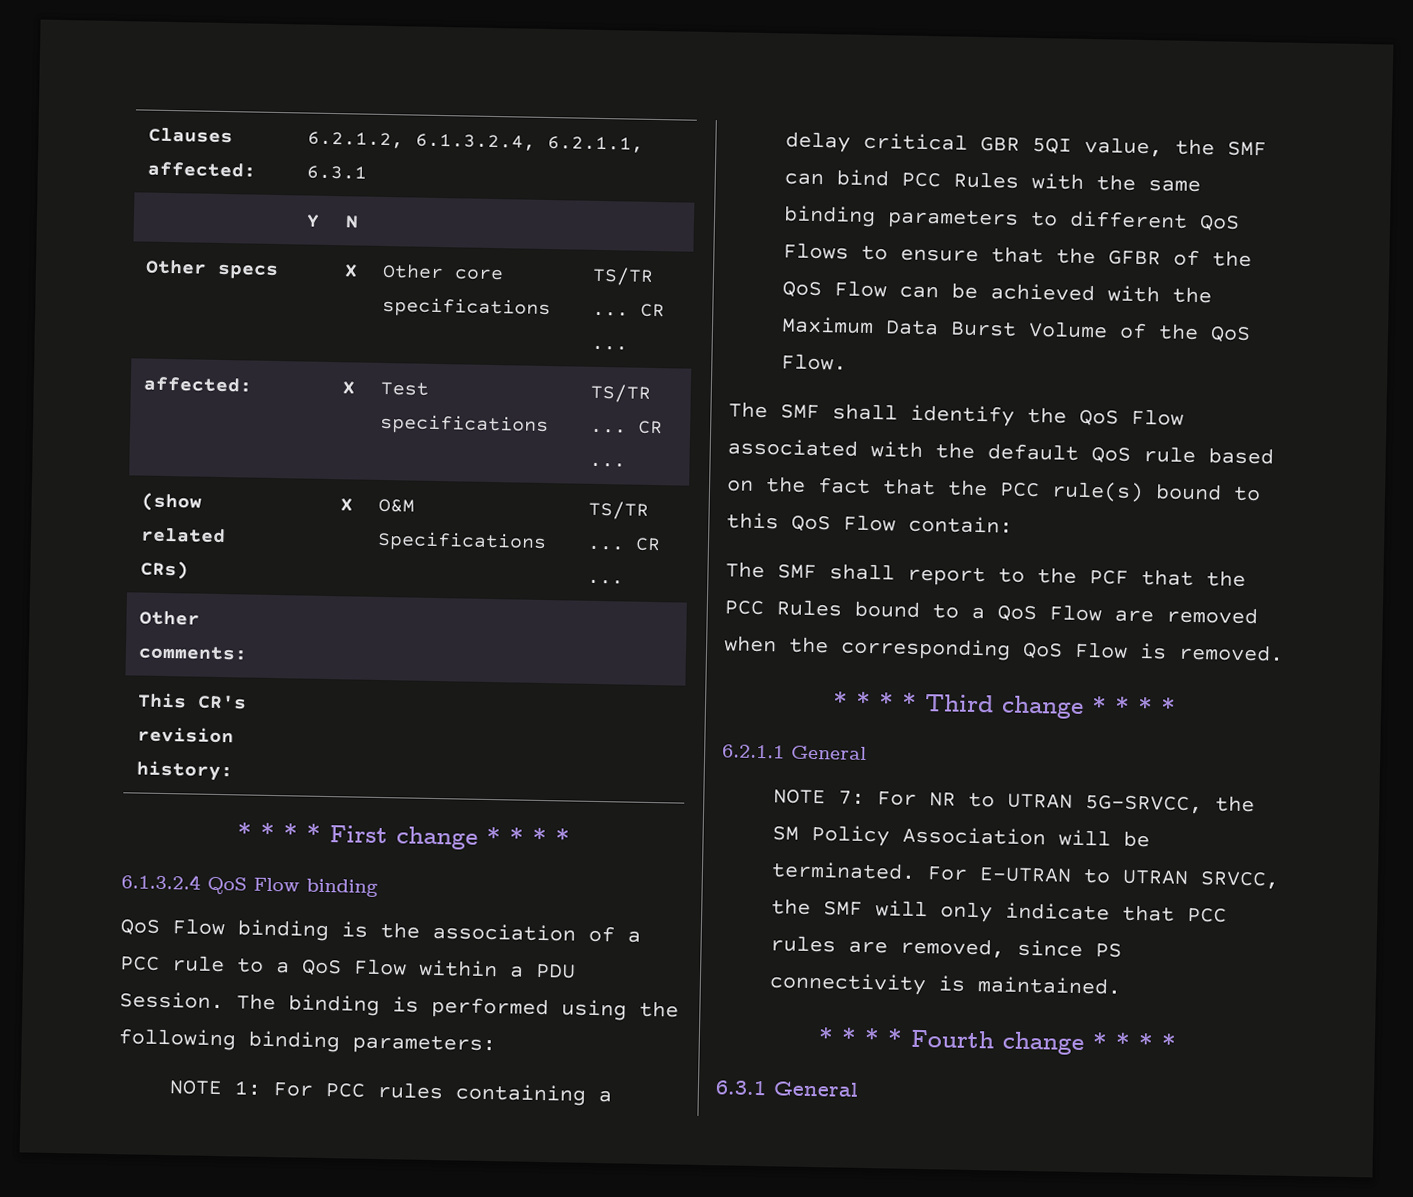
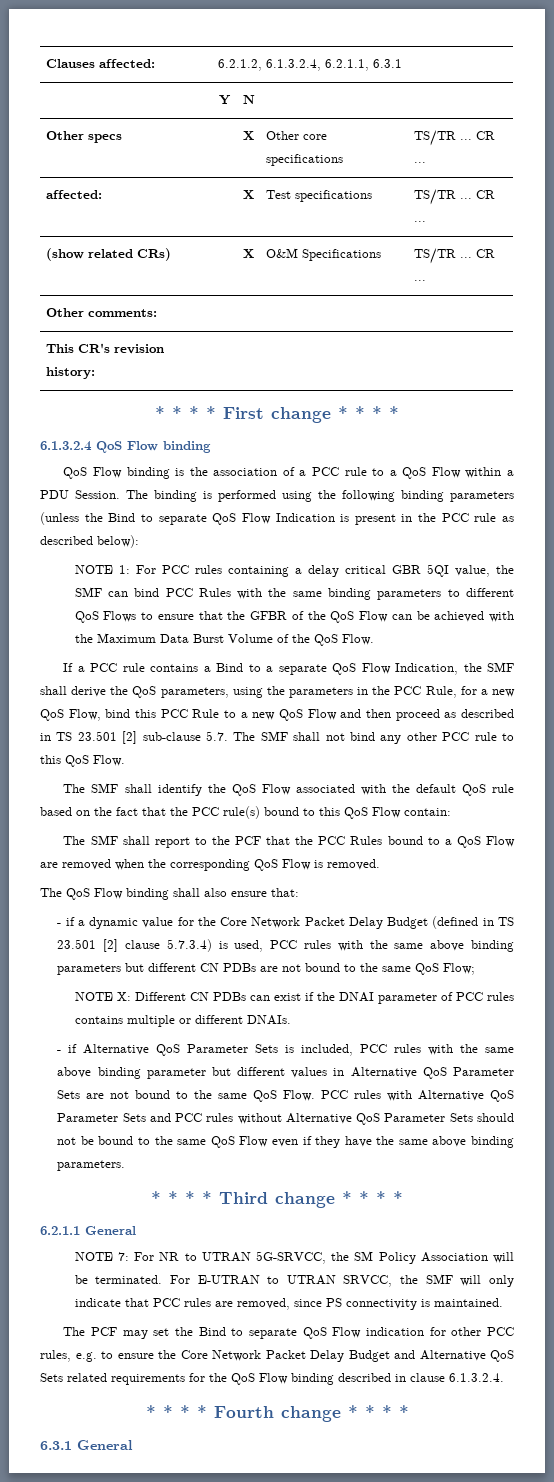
- The binding is performed using the following binding parameters:
+ The binding is performed using the following binding parameters (unless the Bind to separate QoS Flow Indication is present in the PCC rule as described below):
+ If a PCC rule contains a Bind to a separate QoS Flow Indication, the SMF shall derive the QoS parameters, using the parameters in the PCC Rule, for a new QoS Flow, bind this PCC Rule to a new QoS Flow and then proceed as described in TS 23.501 [2] sub-clause 5.7. The SMF shall not bind any other PCC rule to this QoS Flow.
+ The QoS Flow binding shall also ensure that:
+ - if a dynamic value for the Core Network Packet Delay Budget (defined in TS 23.501 [2] clause 5.7.3.4) is used, PCC rules with the same above binding parameters but different CN PDBs are not bound to the same QoS Flow;
+ NOTE X: Different CN PDBs can exist if the DNAI parameter of PCC rules contains multiple or different DNAIs.
+ - if Alternative QoS Parameter Sets is included, PCC rules with the same above binding parameter but different values in Alternative QoS Parameter Sets are not bound to the same QoS Flow. PCC rules with Alternative QoS Parameter Sets and PCC rules without Alternative QoS Parameter Sets should not be bound to the same QoS Flow even if they have the same above binding parameters.
+ The PCF may set the Bind to separate QoS Flow indication for other PCC rules, e.g. to ensure the Core Network Packet Delay Budget and Alternative QoS Sets related requirements for the QoS Flow binding described in clause 6.1.3.2.4.

